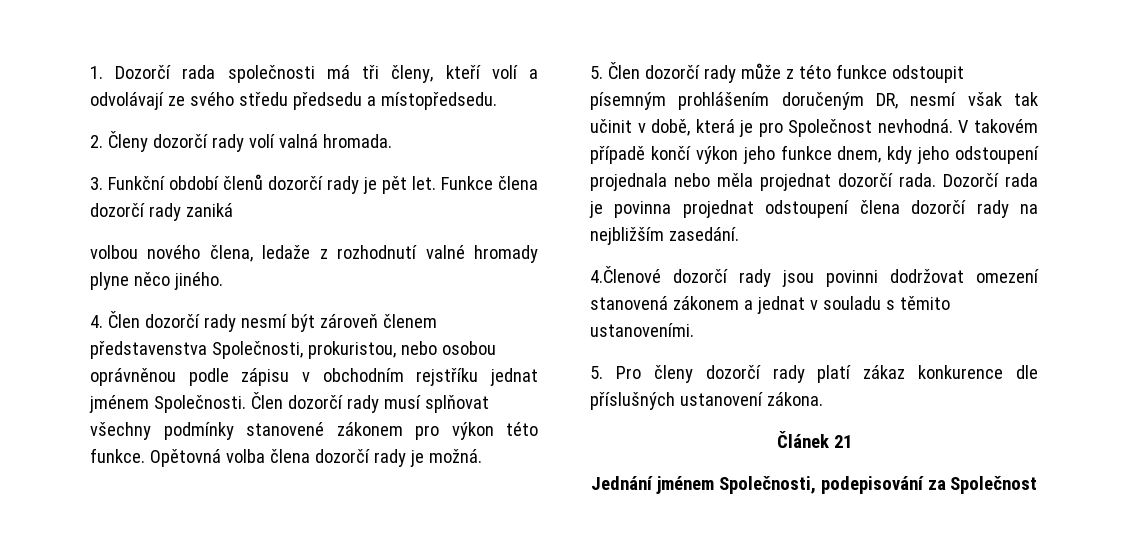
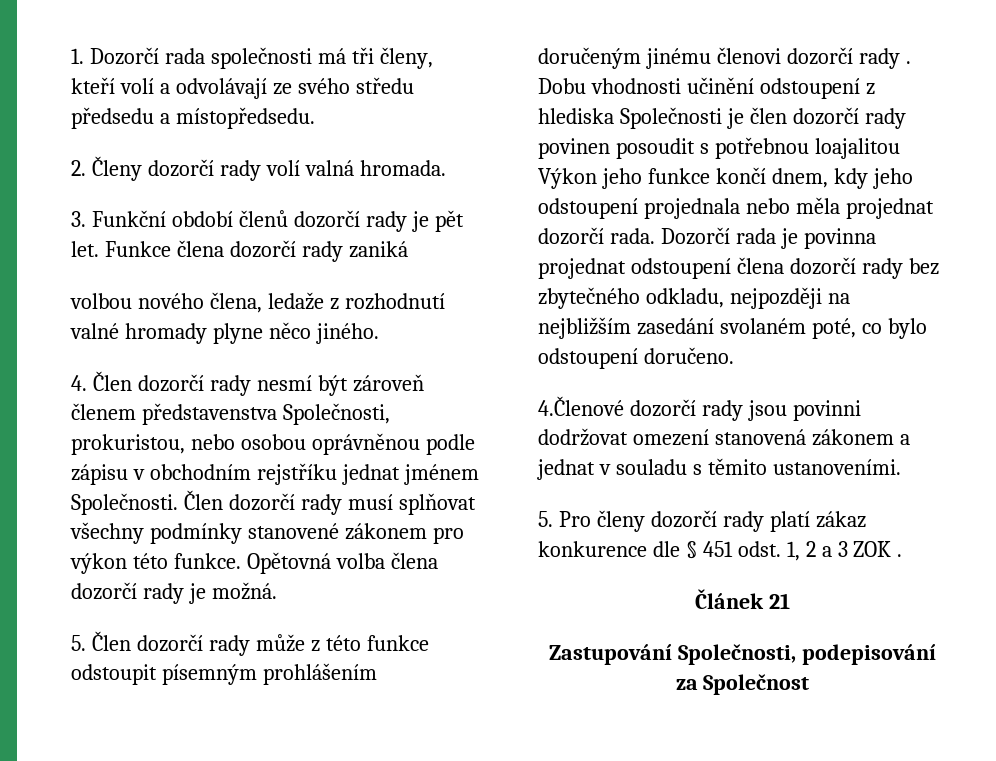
- 5. Člen dozorčí rady může z této funkce odstoupit písemným prohlášením doručeným DR, nesmí však tak učinit v době, která je pro Společnost nevhodná. V takovém případě končí výkon jeho funkce dnem, kdy jeho odstoupení projednala nebo měla projednat dozorčí rada.
+ 5. Člen dozorčí rady může z této funkce odstoupit písemným prohlášením doručeným jinému členovi dozorčí rady . Dobu vhodnosti učinění odstoupení z hlediska Společnosti je člen dozorčí rady povinen posoudit s potřebnou loajalitou Výkon jeho funkce končí dnem, kdy jeho odstoupení projednala nebo měla projednat dozorčí rada.
- Dozorčí rada je povinna projednat odstoupení člena dozorčí rady na nejbližším zasedání.
+ Dozorčí rada je povinna projednat odstoupení člena dozorčí rady bez zbytečného odkladu, nejpozději na nejbližším zasedání svolaném poté, co bylo odstoupení doručeno.
- 5. Pro členy dozorčí rady platí zákaz konkurence dle příslušných ustanovení zákona.
+ 5. Pro členy dozorčí rady platí zákaz konkurence dle § 451 odst. 1, 2 a 3 ZOK .
- Jednání jménem Společnosti, podepisování za Společnost
+ Zastupování Společnosti, podepisování za Společnost

